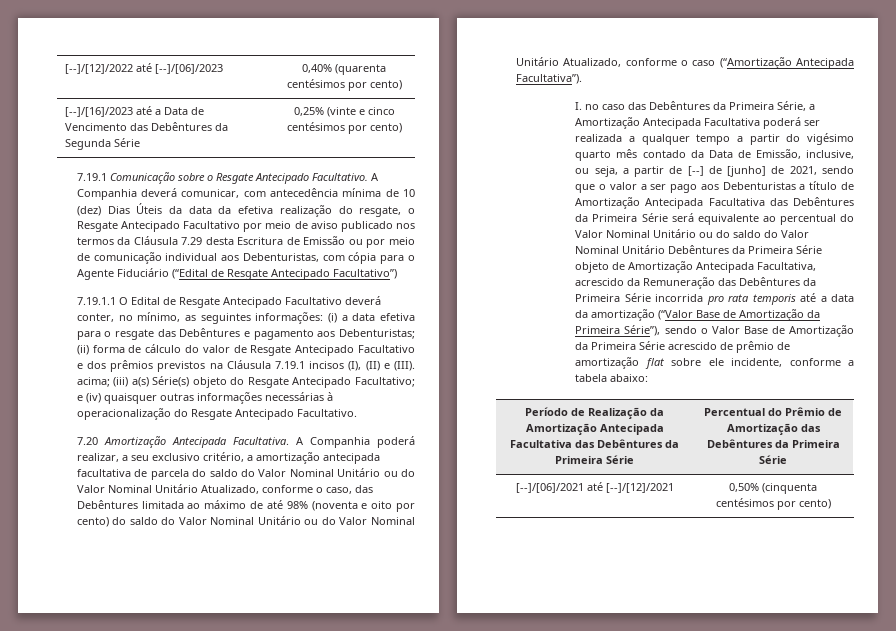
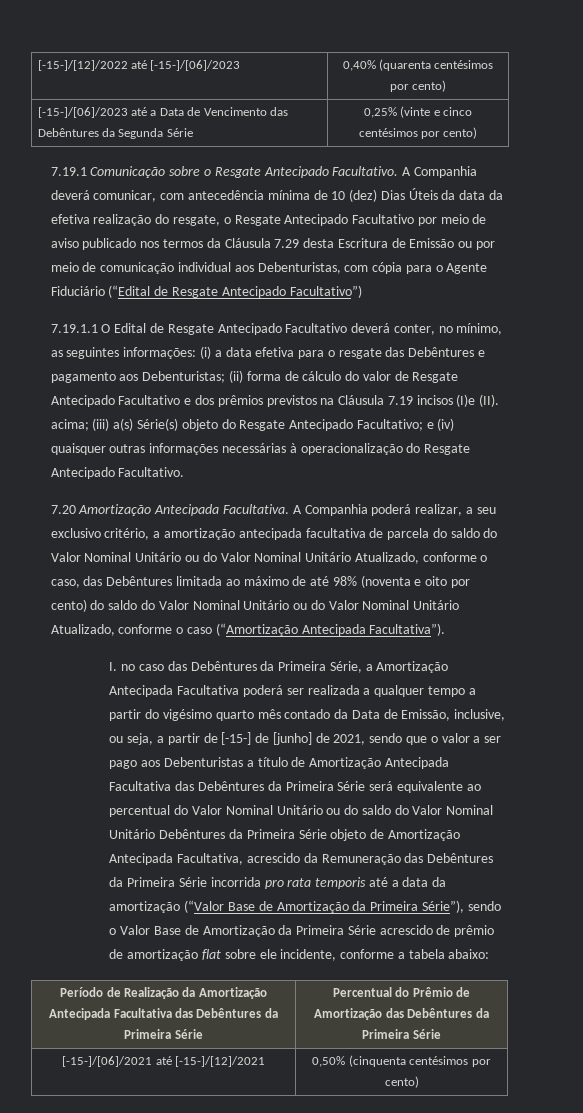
- [--]/[12]/2022 até [--]/[06]/2023 | 0,40% (quarenta centésimos por cento)
+ [-15-]/[12]/2022 até [-15-]/[06]/2023 | 0,40% (quarenta centésimos por cento)
- [--]/[16]/2023 até a Data de Vencimento das Debêntures da Segunda Série | 0,25% (vinte e cinco centésimos por cento)
+ [-15-]/[06]/2023 até a Data de Vencimento das Debêntures da Segunda Série | 0,25% (vinte e cinco centésimos por cento)
- (ii) forma de cálculo do valor de Resgate Antecipado Facultativo e dos prêmios previstos na Cláusula 7.19.1 incisos (I), (II) e (III). acima;
+ (ii) forma de cálculo do valor de Resgate Antecipado Facultativo e dos prêmios previstos na Cláusula 7.19 incisos (I)e (II). acima;
- I. no caso das Debêntures da Primeira Série, a Amortização Antecipada Facultativa poderá ser realizada a qualquer tempo a partir do vigésimo quarto mês contado da Data de Emissão, inclusive, ou seja, a partir de [--] de [junho] de 2021, sendo que o valor a ser pago aos Debenturistas a título de Amortização Antecipada Facultativa das Debêntures da Primeira Série será equivalente ao percentual do Valor Nominal Unitário ou do saldo do Valor Nominal Unitário Debêntures da Primeira Série objeto de Amortização Antecipada Facultativa, acrescido da Remuneração das Debêntures da Primeira Série incorrida pro rata temporis até a data da amortização (“Valor Base de Amortização da Primeira Série”), sendo o Valor Base de Amortização da Primeira Série acrescido de prêmio de amortização flat sobre ele incidente, conforme a tabela abaixo:
+ I. no caso das Debêntures da Primeira Série, a Amortização Antecipada Facultativa poderá ser realizada a qualquer tempo a partir do vigésimo quarto mês contado da Data de Emissão, inclusive, ou seja, a partir de [-15-] de [junho] de 2021, sendo que o valor a ser pago aos Debenturistas a título de Amortização Antecipada Facultativa das Debêntures da Primeira Série será equivalente ao percentual do Valor Nominal Unitário ou do saldo do Valor Nominal Unitário Debêntures da Primeira Série objeto de Amortização Antecipada Facultativa, acrescido da Remuneração das Debêntures da Primeira Série incorrida pro rata temporis até a data da amortização (“Valor Base de Amortização da Primeira Série”), sendo o Valor Base de Amortização da Primeira Série acrescido de prêmio de amortização flat sobre ele incidente, conforme a tabela abaixo:
- [--]/[06]/2021 até [--]/[12]/2021 | 0,50% (cinquenta centésimos por cento)
+ [-15-]/[06]/2021 até [-15-]/[12]/2021 | 0,50% (cinquenta centésimos por cento)

